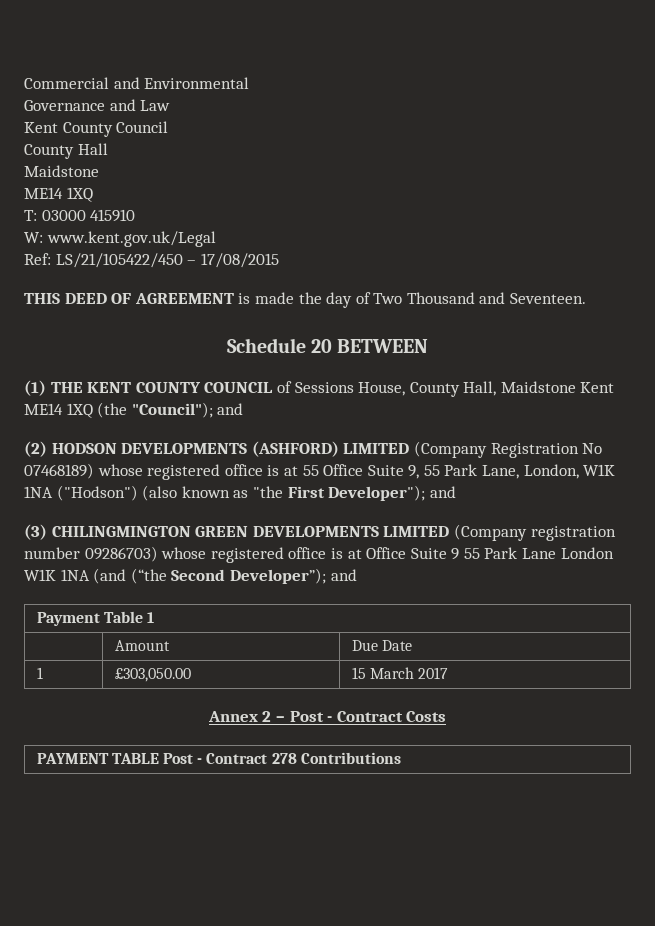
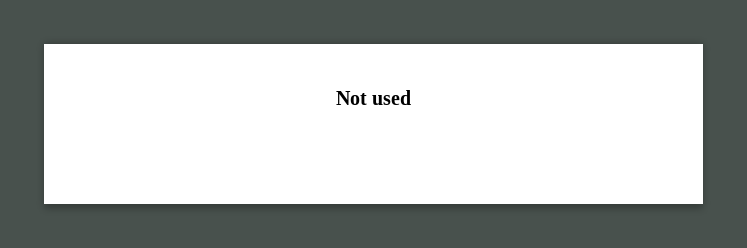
- Commercial and Environmental
- Governance and Law
- Kent County Council
- County Hall
- Maidstone
- ME14 1XQ
- T: 03000 415910
- W: www.kent.gov.uk/Legal
- Ref: LS/21/105422/450 – 17/08/2015
- THIS DEED OF AGREEMENT is made the day of Two Thousand and Seventeen.
- Schedule 20 BETWEEN
- (1) THE KENT COUNTY COUNCIL of Sessions House, County Hall, Maidstone Kent ME14 1XQ (the "Council"); and
- (2) HODSON DEVELOPMENTS (ASHFORD) LIMITED (Company Registration No 07468189) whose registered office is at 55 Office Suite 9, 55 Park Lane, London, W1K 1NA ("Hodson") (also known as "the First Developer"); and
- (3) CHILINGMINGTON GREEN DEVELOPMENTS LIMITED (Company registration number 09286703) whose registered office is at Office Suite 9 55 Park Lane London W1K 1NA (and (“the Second Developer”); and
- Payment Table 1
- | Amount | Due Date
- 1 | £303,050.00 | 15 March 2017
- Annex 2 – Post - Contract Costs
- PAYMENT TABLE Post - Contract 278 Contributions
+ Not used

